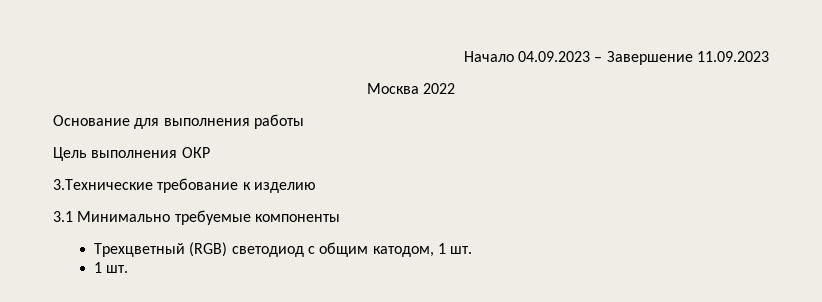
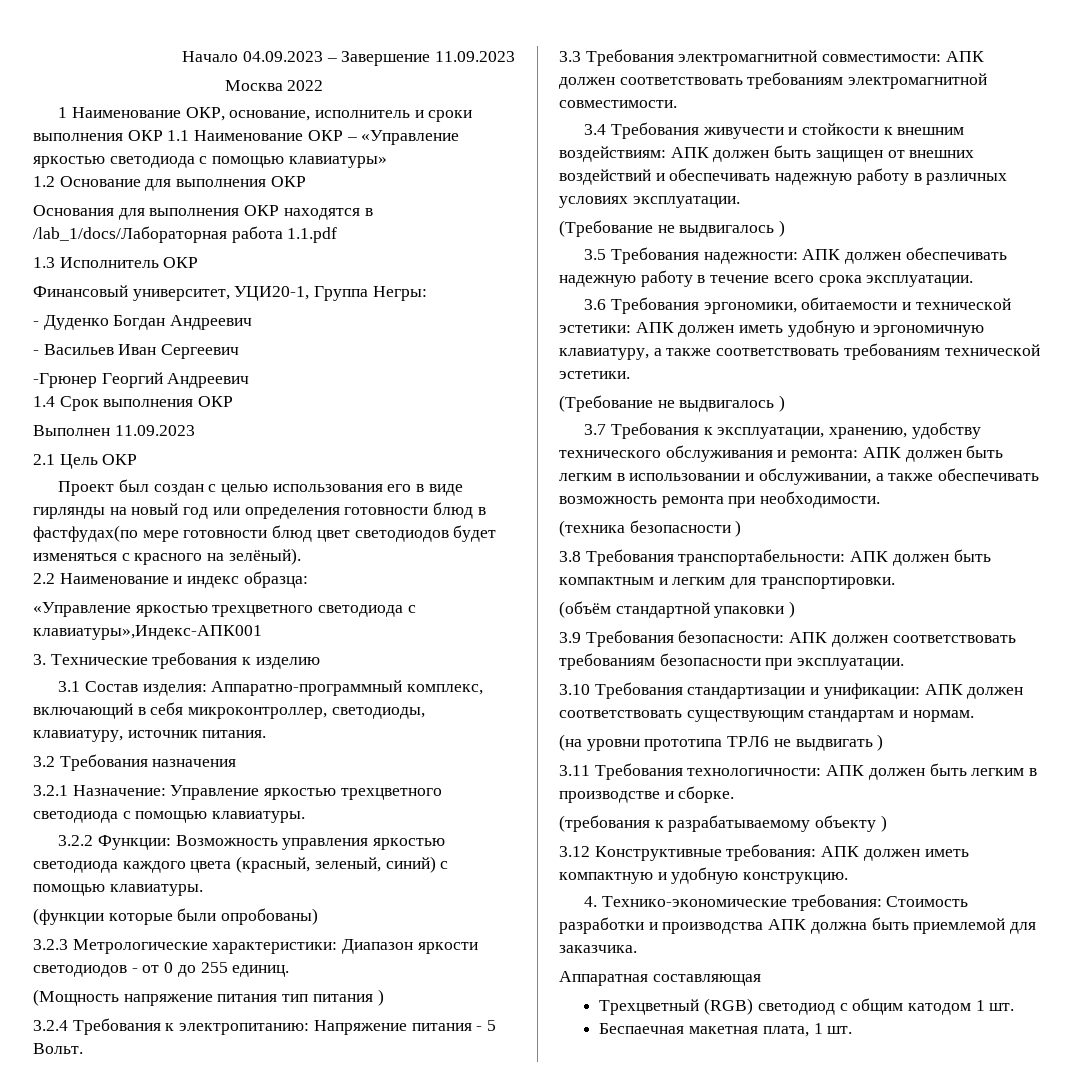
- Основание для выполнения работы
- Цель выполнения ОКР
- 3.Технические требование к изделию
- 3.1 Минимально требуемые компоненты
+ 1 Наименование ОКР, основание, исполнитель и сроки выполнения ОКP 1.1 Наименование ОКР – «Управление яркостью светодиода с помощью клавиатуры»
+ 1.2 Основание для выполнения ОКР
+ Основания для выполнения ОКР находятся в /lab_1/docs/Лабораторная работа 1.1.pdf
+ 1.3 Исполнитель ОКР
+ Финансовый университет, УЦИ20-1, Группа Негры:
+ - Дуденко Богдан Андреевич
+ - Васильев Иван Сергеевич
+ -Грюнер Георгий Андреевич
+ 1.4 Срок выполнения ОКР
+ Выполнен 11.09.2023
+ 2.1 Цель ОКР
+ Проект был создан с целью использования его в виде гирлянды на новый год или определения готовности блюд в фастфудах(по мере готовности блюд цвет светодиодов будет изменяться с красного на зелёный).
+ 2.2 Наименование и индекс образца:
+ «Управление яркостью трехцветного светодиода с клавиатуры»,Индекс-АПК001
+ 3. Технические требования к изделию
+ 3.1 Состав изделия: Аппаратно-программный комплекс, включающий в себя микроконтроллер, светодиоды, клавиатуру, источник питания.
+ 3.2 Требования назначения
+ 3.2.1 Назначение: Управление яркостью трехцветного светодиода с помощью клавиатуры.
+ 3.2.2 Функции: Возможность управления яркостью светодиода каждого цвета (красный, зеленый, синий) с помощью клавиатуры.
+ (функции которые были опробованы)
+ 3.2.3 Метрологические характеристики: Диапазон яркости светодиодов - от 0 до 255 единиц.
+ (Мощность напряжение питания тип питания )
+ 3.2.4 Требования к электропитанию: Напряжение питания - 5 Вольт.
+ 3.3 Требования электромагнитной совместимости: АПК должен соответствовать требованиям электромагнитной совместимости.
+ 3.4 Требования живучести и стойкости к внешним воздействиям: АПК должен быть защищен от внешних воздействий и обеспечивать надежную работу в различных условиях эксплуатации.
+ (Требование не выдвигалось )
+ 3.5 Требования надежности: АПК должен обеспечивать надежную работу в течение всего срока эксплуатации.
+ 3.6 Требования эргономики, обитаемости и технической эстетики: АПК должен иметь удобную и эргономичную клавиатуру, а также соответствовать требованиям технической эстетики.
+ (Требование не выдвигалось )
+ 3.7 Требования к эксплуатации, хранению, удобству технического обслуживания и ремонта: АПК должен быть легким в использовании и обслуживании, а также обеспечивать возможность ремонта при необходимости.
+ (техника безопасности )
+ 3.8 Требования транспортабельности: АПК должен быть компактным и легким для транспортировки.
+ (объём стандартной упаковки )
+ 3.9 Требования безопасности: АПК должен соответствовать требованиям безопасности при эксплуатации.
+ 3.10 Требования стандартизации и унификации: АПК должен соответствовать существующим стандартам и нормам.
+ (на уровни прототипа ТРЛ6 не выдвигать )
+ 3.11 Требования технологичности: АПК должен быть легким в производстве и сборке.
+ (требования к разрабатываемому объекту )
+ 3.12 Конструктивные требования: АПК должен иметь компактную и удобную конструкцию.
+ 4. Технико-экономические требования: Стоимость разработки и производства АПК должна быть приемлемой для заказчика.
+ Аппаратная составляющая
- Трехцветный (RGB) светодиод с общим катодом, 1 шт.
- 1 шт.
+ Трехцветный (RGB) светодиод с общим катодом 1 шт.
+ Беспаечная макетная плата, 1 шт.

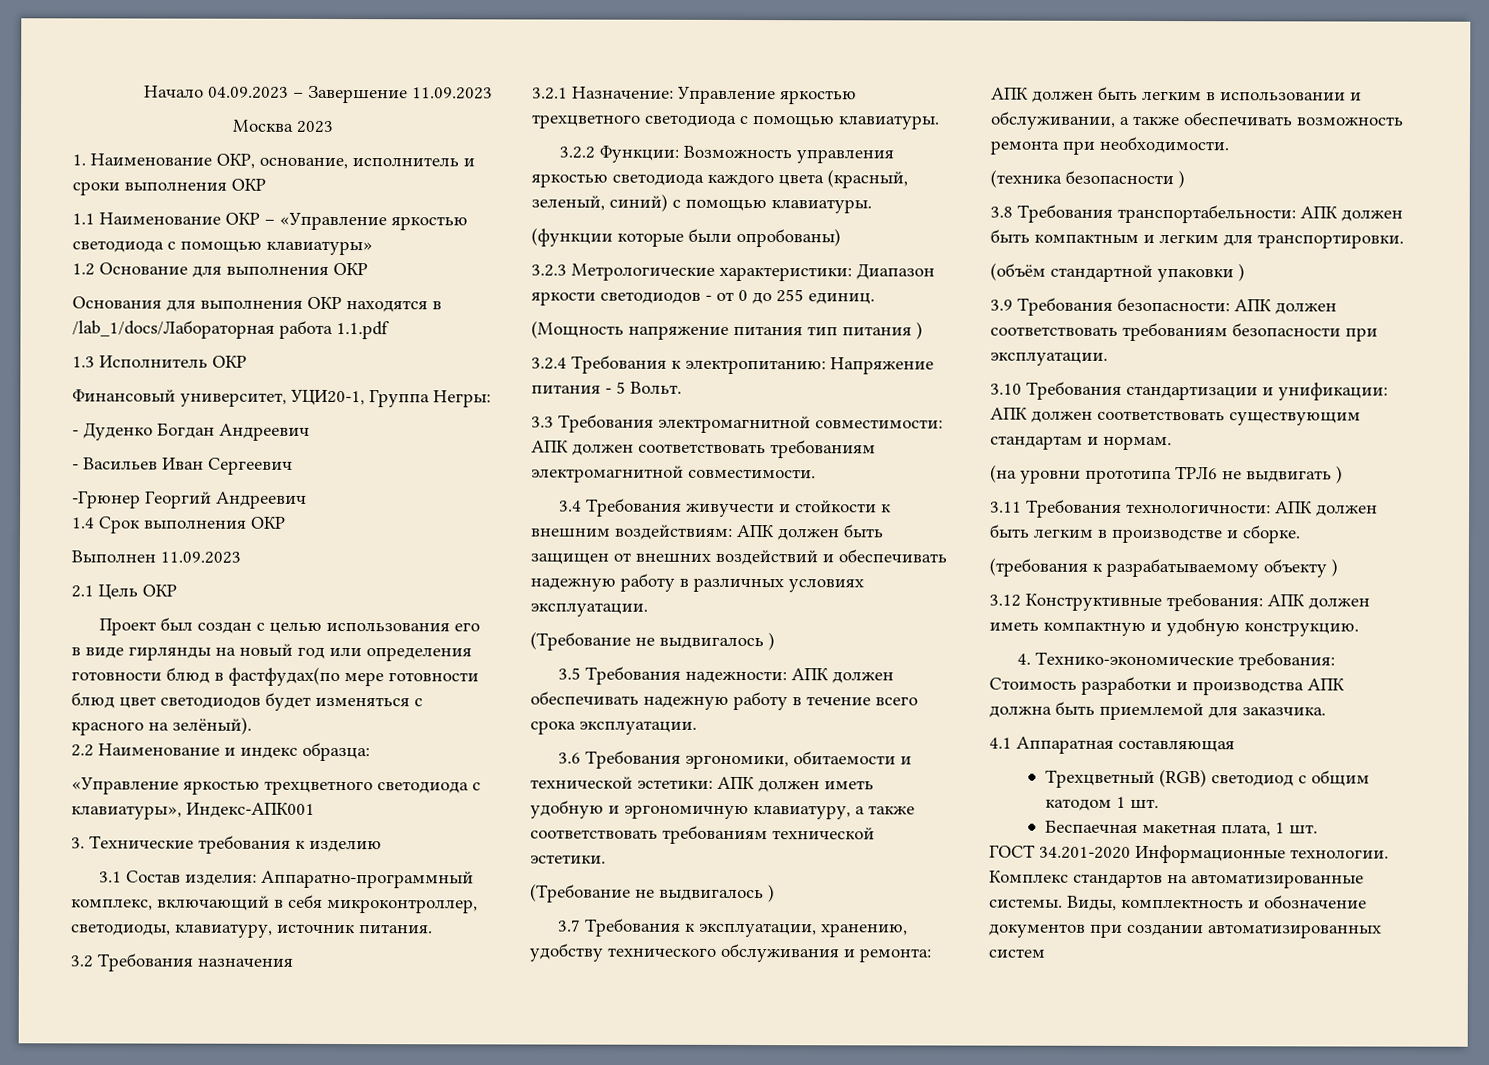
- Москва 2022
- 1 Наименование ОКР, основание, исполнитель и сроки выполнения ОКP 1.1 Наименование ОКР – «Управление яркостью светодиода с помощью клавиатуры»
+ Москва 2023
+ 1. Наименование ОКР, основание, исполнитель и сроки выполнения ОКP
+ 1.1 Наименование ОКР – «Управление яркостью светодиода с помощью клавиатуры»
- «Управление яркостью трехцветного светодиода с клавиатуры»,Индекс-АПК001
+ «Управление яркостью трехцветного светодиода с клавиатуры», Индекс-АПК001
- Аппаратная составляющая
+ 4.1 Аппаратная составляющая
+ ГОСТ 34.201-2020 Информационные технологии. Комплекс стандартов на автоматизированные системы. Виды, комплектность и обозначение документов при создании автоматизированных систем

